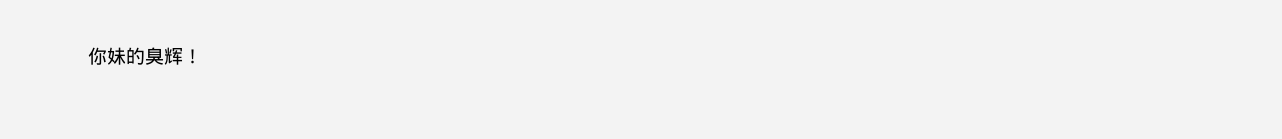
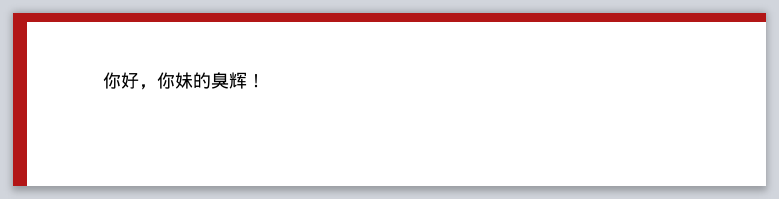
- 你妹的臭辉！
+ 你好，你妹的臭辉！

